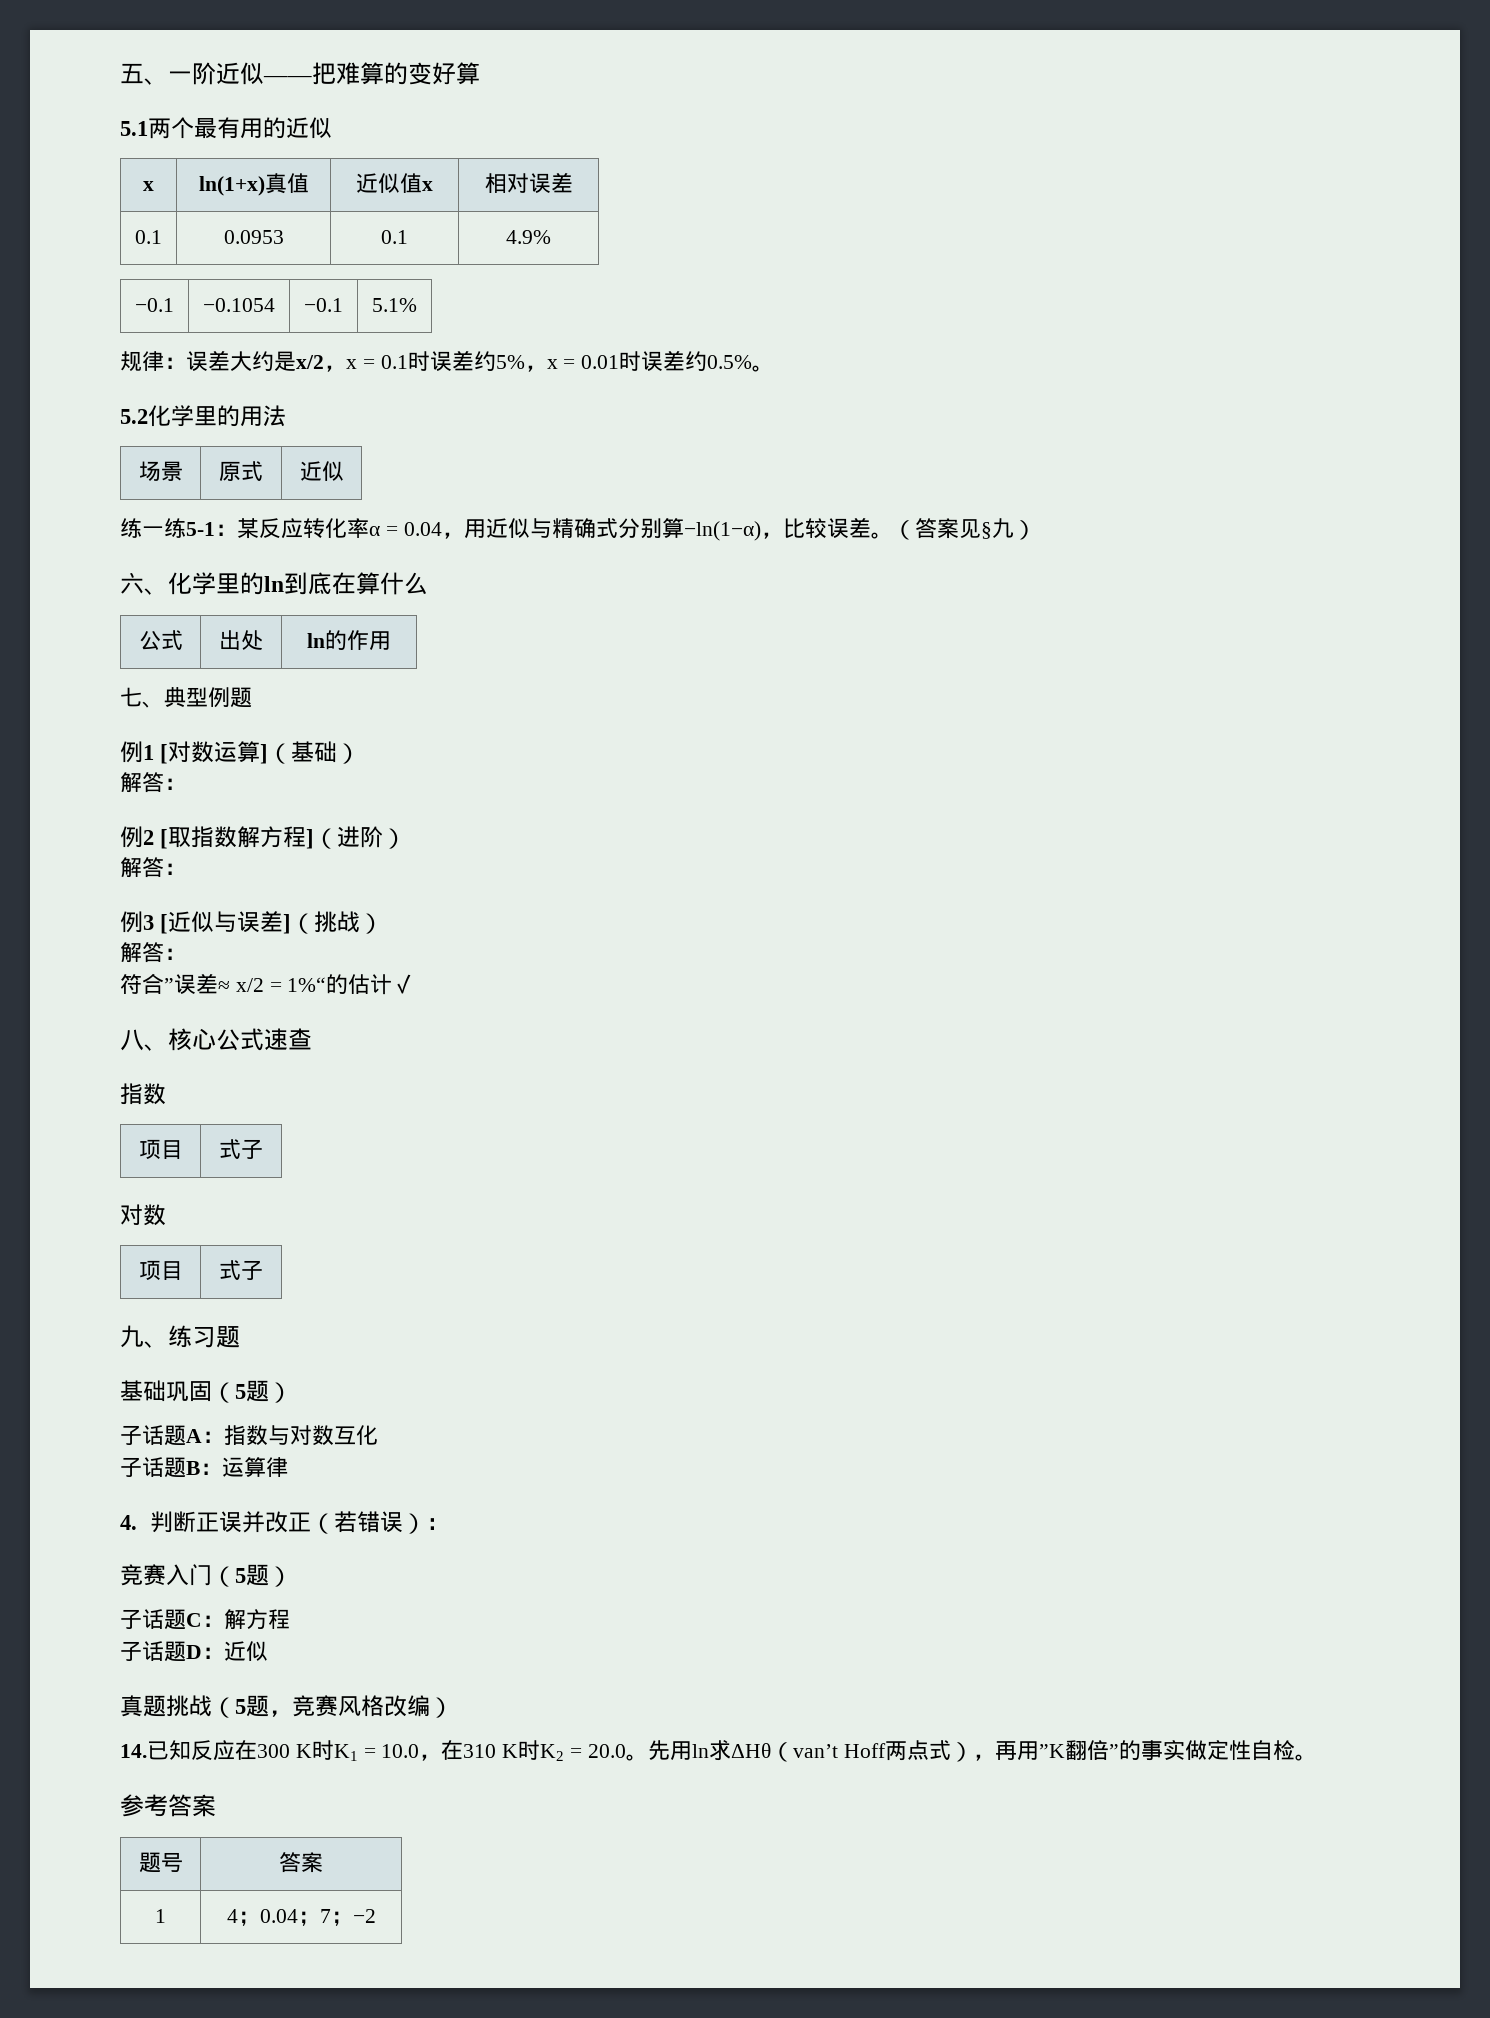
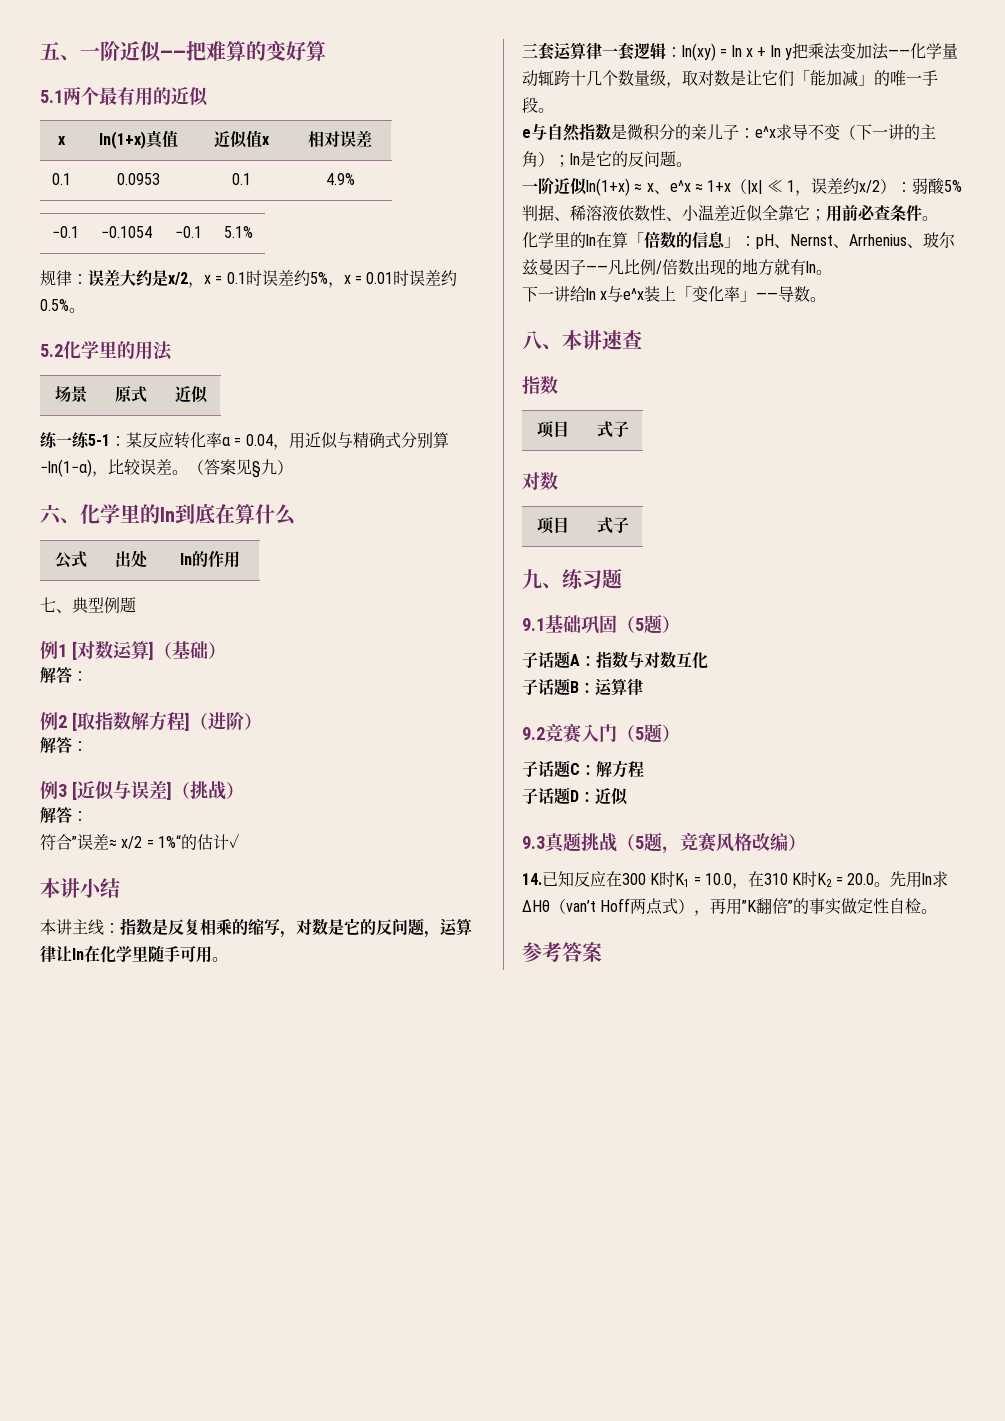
+ 本讲小结
+ 本讲主线：指数是反复相乘的缩写，对数是它的反问题，运算律让ln在化学里随手可用。
+ 三套运算律一套逻辑：ln(xy) = ln x + ln y把乘法变加法——化学量动辄跨十几个数量级，取对数是让它们「能加减」的唯一手段。
+ e与自然指数是微积分的亲儿子：e^x求导不变（下一讲的主角）；ln是它的反问题。
+ 一阶近似ln(1+x) ≈ x、e^x ≈ 1+x（|x| ≪ 1，误差约x/2）：弱酸5%判据、稀溶液依数性、小温差近似全靠它；用前必查条件。
+ 化学里的ln在算「倍数的信息」：pH、Nernst、Arrhenius、玻尔兹曼因子——凡比例/倍数出现的地方就有ln。
+ 下一讲给ln x与e^x装上「变化率」——导数。
- 八、核心公式速查
+ 八、本讲速查
- 基础巩固（5题）
+ 9.1基础巩固（5题）
- 4.判断正误并改正（若错误）：
- 竞赛入门（5题）
+ 9.2竞赛入门（5题）
- 真题挑战（5题，竞赛风格改编）
+ 9.3真题挑战（5题，竞赛风格改编）
- 题号 | 答案
- 1 | 4；0.04；7；−2

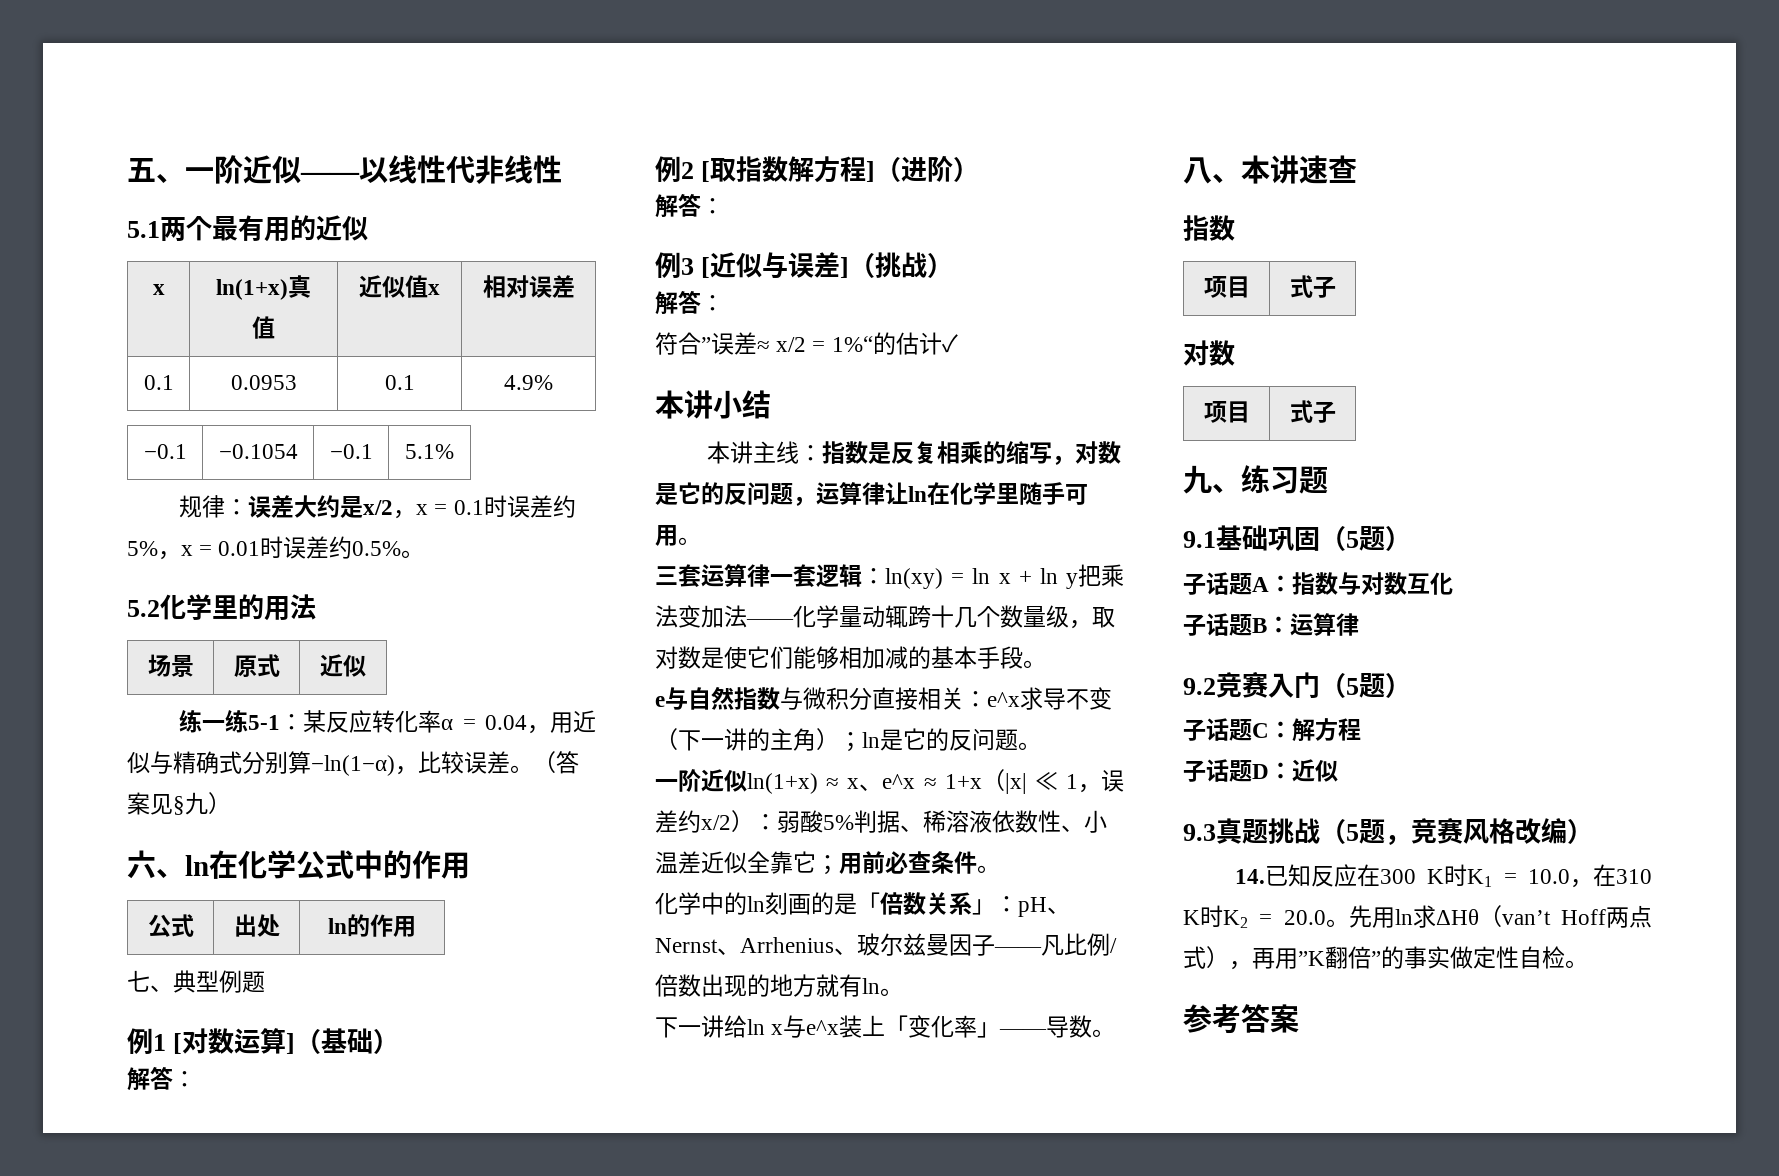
- 五、一阶近似——把难算的变好算
+ 五、一阶近似——以线性代非线性
- 六、化学里的ln到底在算什么
+ 六、ln在化学公式中的作用
- 三套运算律一套逻辑：ln(xy) = ln x + ln y把乘法变加法——化学量动辄跨十几个数量级，取对数是让它们「能加减」的唯一手段。
+ 三套运算律一套逻辑：ln(xy) = ln x + ln y把乘法变加法——化学量动辄跨十几个数量级，取对数是使它们能够相加减的基本手段。
- e与自然指数是微积分的亲儿子：e^x求导不变（下一讲的主角）；ln是它的反问题。
+ e与自然指数与微积分直接相关：e^x求导不变（下一讲的主角）；ln是它的反问题。
- 化学里的ln在算「倍数的信息」：pH、Nernst、Arrhenius、玻尔兹曼因子——凡比例/倍数出现的地方就有ln。
+ 化学中的ln刻画的是「倍数关系」：pH、Nernst、Arrhenius、玻尔兹曼因子——凡比例/倍数出现的地方就有ln。

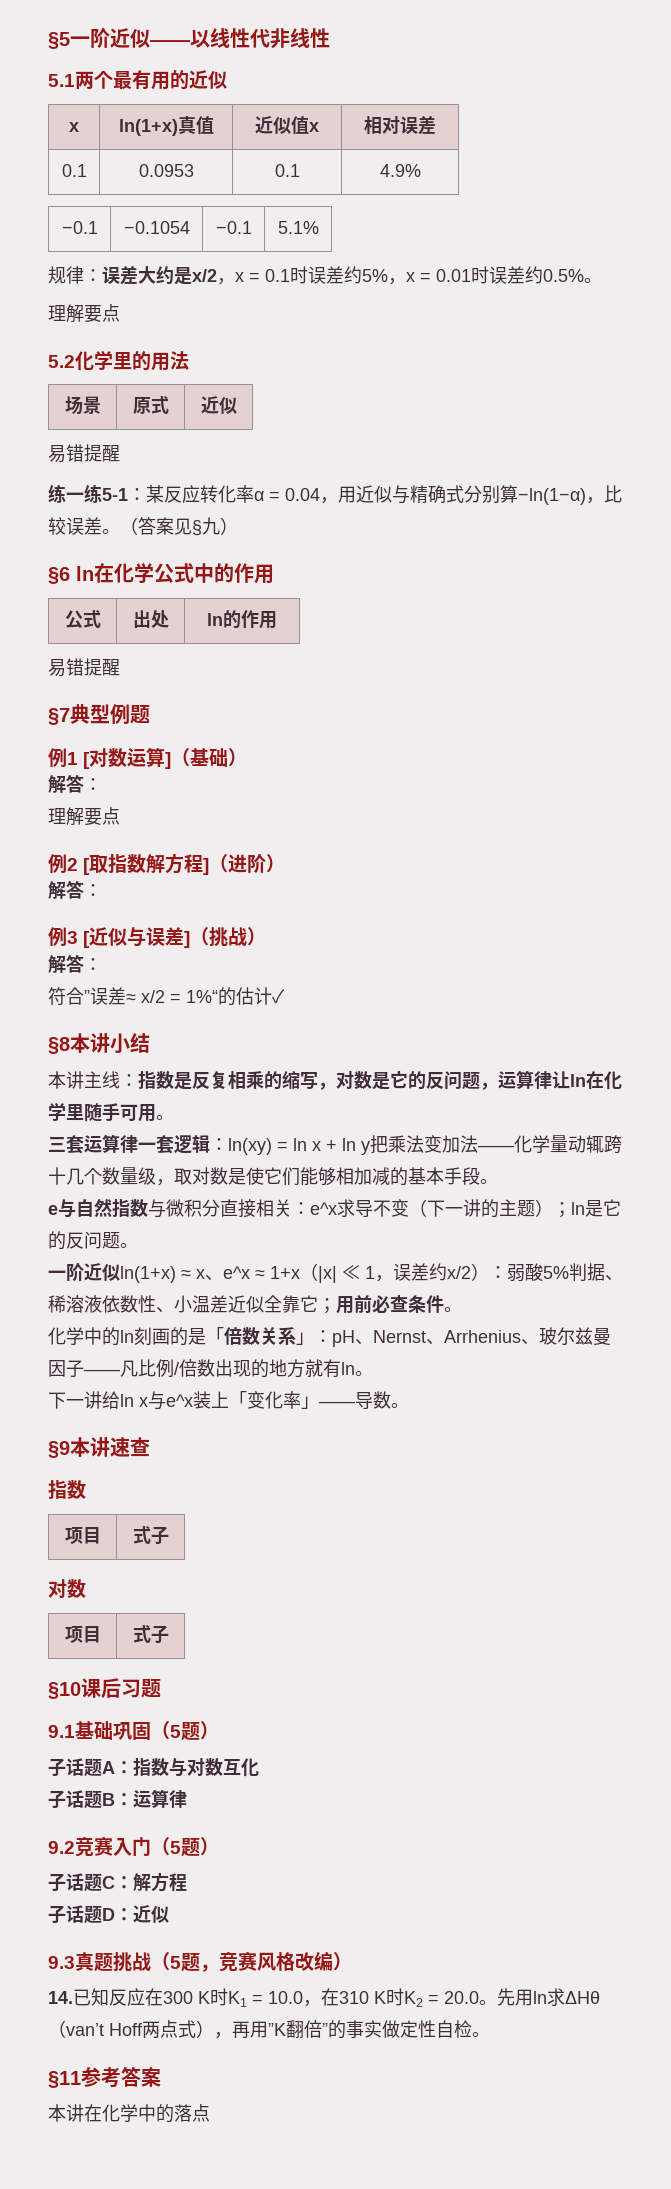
- 五、一阶近似——以线性代非线性
+ §5一阶近似——以线性代非线性
  规律：误差大约是x/2，x = 0.1时误差约5%，x = 0.01时误差约0.5%。
+ 理解要点
  场景 | 原式 | 近似
+ 易错提醒
- 六、ln在化学公式中的作用
+ §6 ln在化学公式中的作用
  公式 | 出处 | ln的作用
- 七、典型例题
+ 易错提醒
+ §7典型例题
  例1 [对数运算]（基础）
  解答：
+ 理解要点
- 本讲小结
+ §8本讲小结
- e与自然指数与微积分直接相关：e^x求导不变（下一讲的主角）；ln是它的反问题。
+ e与自然指数与微积分直接相关：e^x求导不变（下一讲的主题）；ln是它的反问题。
- 八、本讲速查
+ §9本讲速查
- 九、练习题
+ §10课后习题
- 参考答案
+ §11参考答案
+ 本讲在化学中的落点

